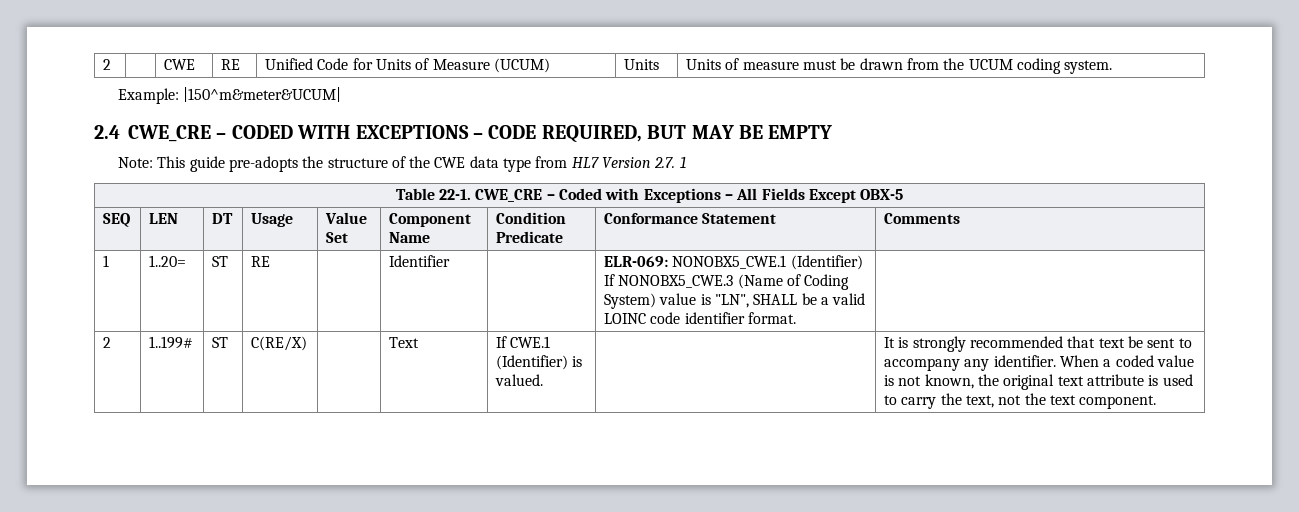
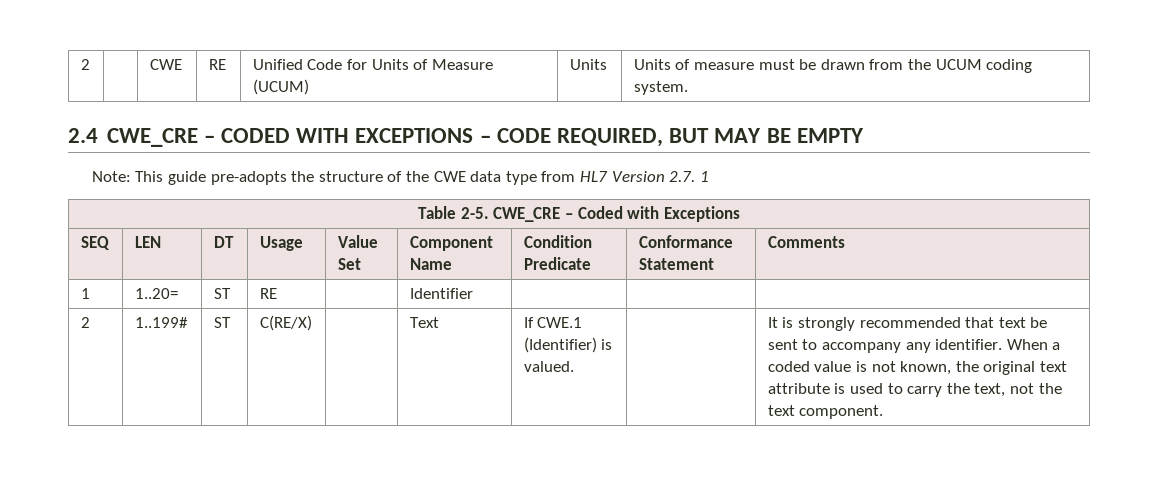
- Example: |150^m&meter&UCUM|
- Table 22-1. CWE_CRE – Coded with Exceptions – All Fields Except OBX-5
+ Table 2-5. CWE_CRE – Coded with Exceptions
- 1 | 1..20= | ST | RE | | Identifier | | ELR-069: NONOBX5_CWE.1 (Identifier) If NONOBX5_CWE.3 (Name of Coding System) value is "LN", SHALL be a valid LOINC code identifier format. |
+ 1 | 1..20= | ST | RE | | Identifier | | |

